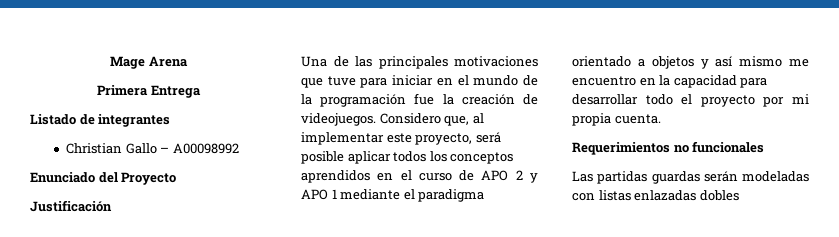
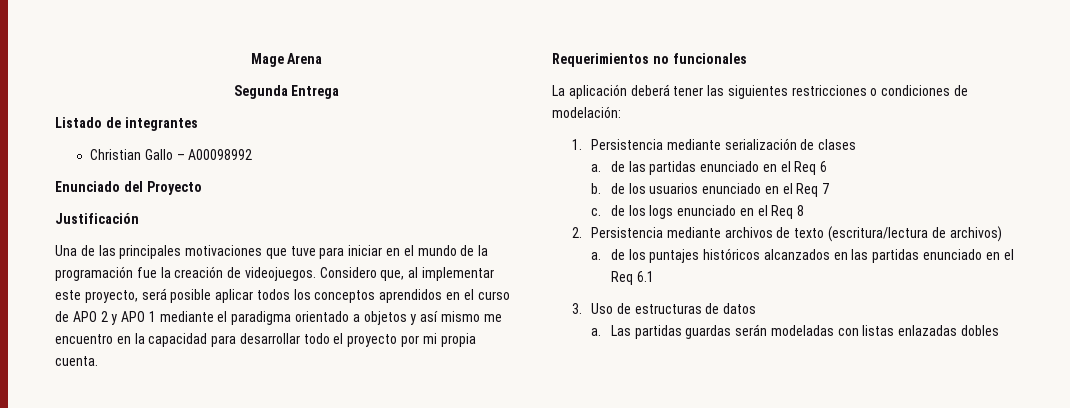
- Primera Entrega
+ Segunda Entrega
+ La aplicación deberá tener las siguientes restricciones o condiciones de modelación:
+ 1. Persistencia mediante serialización de clases
+ a. de las partidas enunciado en el Req 6
+ b. de los usuarios enunciado en el Req 7
+ c. de los logs enunciado en el Req 8
+ 2. Persistencia mediante archivos de texto (escritura/lectura de archivos)
+ a. de los puntajes históricos alcanzados en las partidas enunciado en el Req 6.1
+ 3. Uso de estructuras de datos
+ a.

